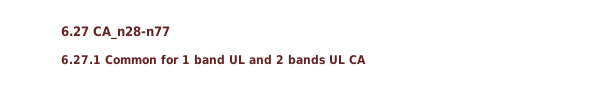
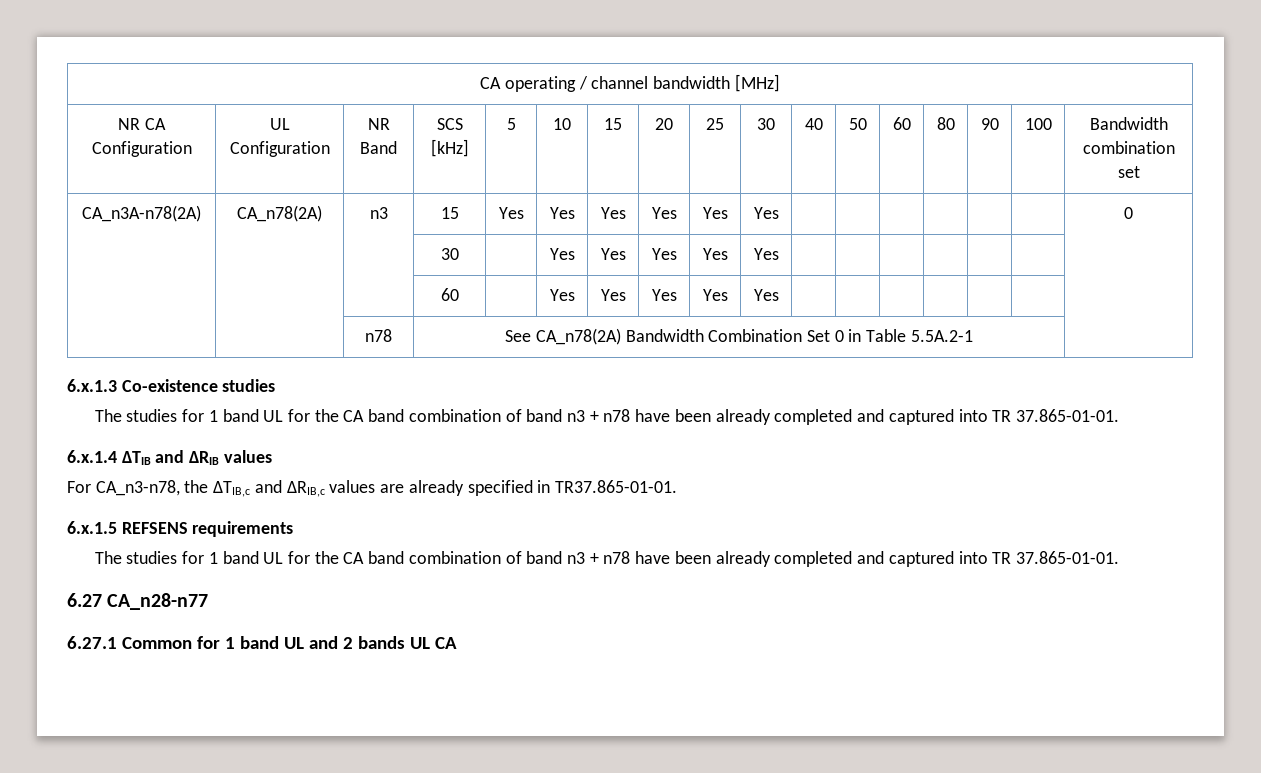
+ CA operating / channel bandwidth [MHz]
+ NR CA Configuration | UL Configuration | NR Band | SCS [kHz] | 5 | 10 | 15 | 20 | 25 | 30 | 40 | 50 | 60 | 80 | 90 | 100 | Bandwidth combination set
+ CA_n3A-n78(2A) | CA_n78(2A) | n3 | 15 | Yes | Yes | Yes | Yes | Yes | Yes | | | | | | | 0
+ | | | 30 | | Yes | Yes | Yes | Yes | Yes | | | | | | |
+ | | | 60 | | Yes | Yes | Yes | Yes | Yes | | | | | | |
+ | | n78 | See CA_n78(2A) Bandwidth Combination Set 0 in Table 5.5A.2-1 |
+ 6.x.1.3 Co-existence studies
+ The studies for 1 band UL for the CA band combination of band n3 + n78 have been already completed and captured into TR 37.865-01-01.
+ 6.x.1.4 ∆TIB and ∆RIB values
+ For CA_n3-n78, the ΔTIB,c and ΔRIB,c values are already specified in TR37.865-01-01.
+ 6.x.1.5 REFSENS requirements
+ The studies for 1 band UL for the CA band combination of band n3 + n78 have been already completed and captured into TR 37.865-01-01.

